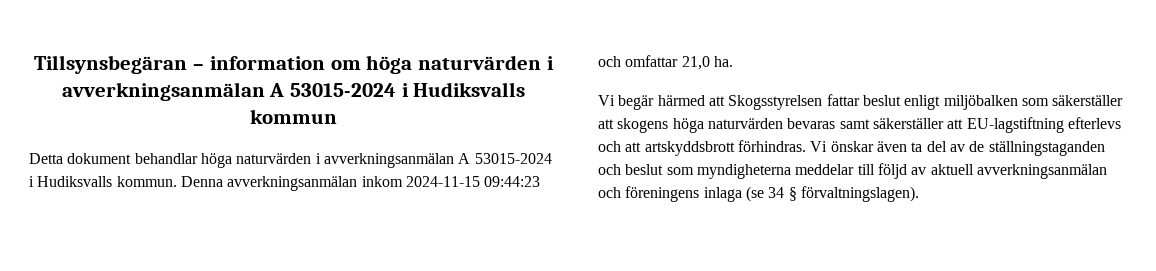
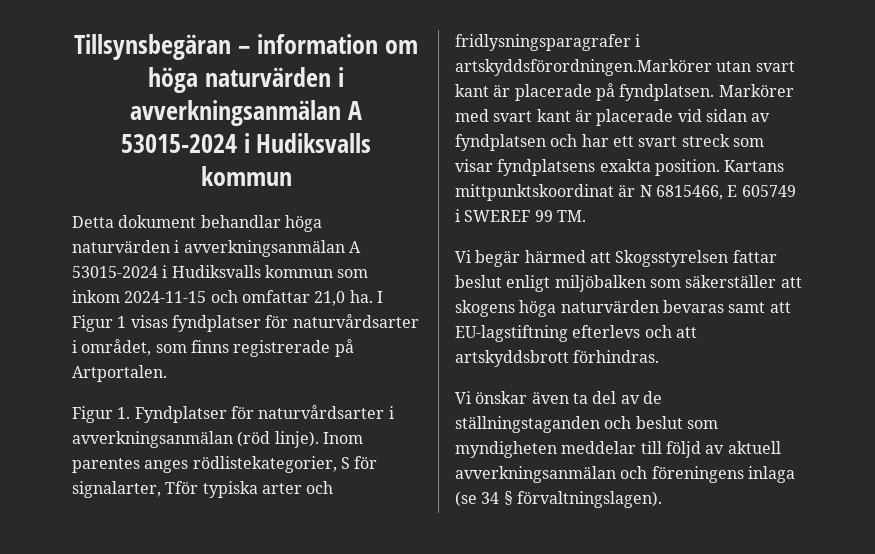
- Detta dokument behandlar höga naturvärden i avverkningsanmälan A 53015-2024 i Hudiksvalls kommun. Denna avverkningsanmälan inkom 2024-11-15 09:44:23 och omfattar 21,0 ha.
+ Detta dokument behandlar höga naturvärden i avverkningsanmälan A 53015-2024 i Hudiksvalls kommun som inkom 2024-11-15 och omfattar 21,0 ha. I Figur 1 visas fyndplatser för naturvårdsarter i området, som finns registrerade på Artportalen.
+ Figur 1. Fyndplatser för naturvårdsarter i avverkningsanmälan (röd linje). Inom parentes anges rödlistekategorier, S för signalarter, Tför typiska arter och fridlysningsparagrafer i artskyddsförordningen.Markörer utan svart kant är placerade på fyndplatsen. Markörer med svart kant är placerade vid sidan av fyndplatsen och har ett svart streck som visar fyndplatsens exakta position. Kartans mittpunktskoordinat är N 6815466, E 605749 i SWEREF 99 TM.
- Vi begär härmed att Skogsstyrelsen fattar beslut enligt miljöbalken som säkerställer att skogens höga naturvärden bevaras samt säkerställer att EU-lagstiftning efterlevs och att artskyddsbrott förhindras. Vi önskar även ta del av de ställningstaganden och beslut som myndigheterna meddelar till följd av aktuell avverkningsanmälan och föreningens inlaga (se 34 § förvaltningslagen).
+ Vi begär härmed att Skogsstyrelsen fattar beslut enligt miljöbalken som säkerställer att skogens höga naturvärden bevaras samt att EU-lagstiftning efterlevs och att artskyddsbrott förhindras.
+ Vi önskar även ta del av de ställningstaganden och beslut som myndigheten meddelar till följd av aktuell avverkningsanmälan och föreningens inlaga (se 34 § förvaltningslagen).

